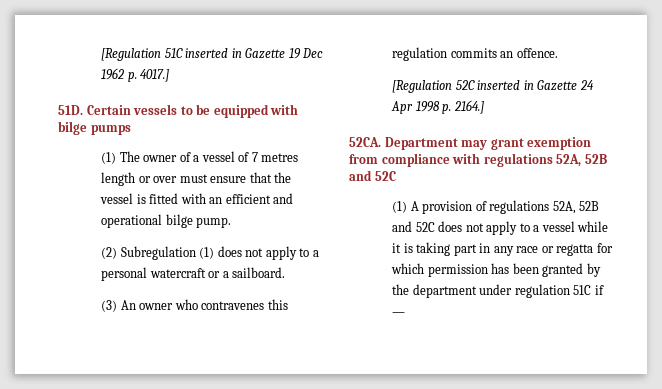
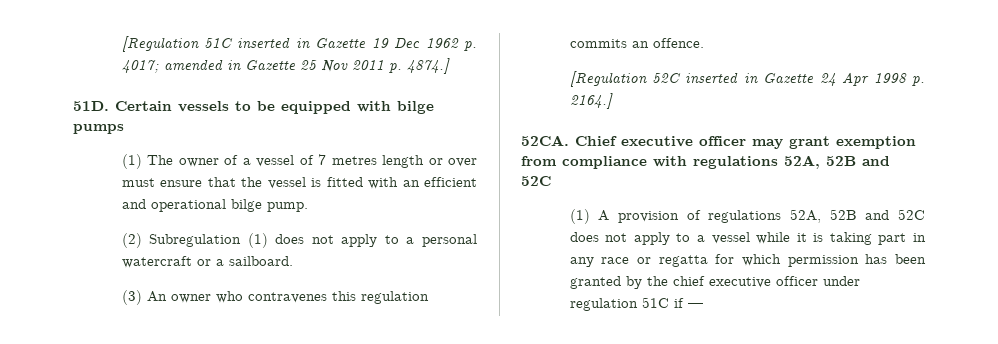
- [Regulation 51C inserted in Gazette 19 Dec 1962 p. 4017.]
+ [Regulation 51C inserted in Gazette 19 Dec 1962 p. 4017; amended in Gazette 25 Nov 2011 p. 4874.]
- Department may grant exemption from compliance with regulations 52A, 52B and 52C
+ Chief executive officer may grant exemption from compliance with regulations 52A, 52B and 52C
- (1) A provision of regulations 52A, 52B and 52C does not apply to a vessel while it is taking part in any race or regatta for which permission has been granted by the department under regulation 51C if —
+ (1) A provision of regulations 52A, 52B and 52C does not apply to a vessel while it is taking part in any race or regatta for which permission has been granted by the chief executive officer under regulation 51C if —

